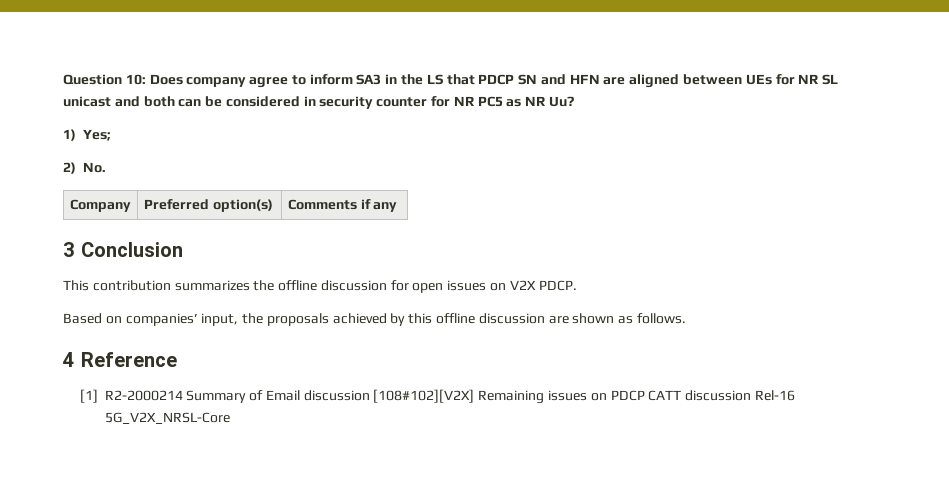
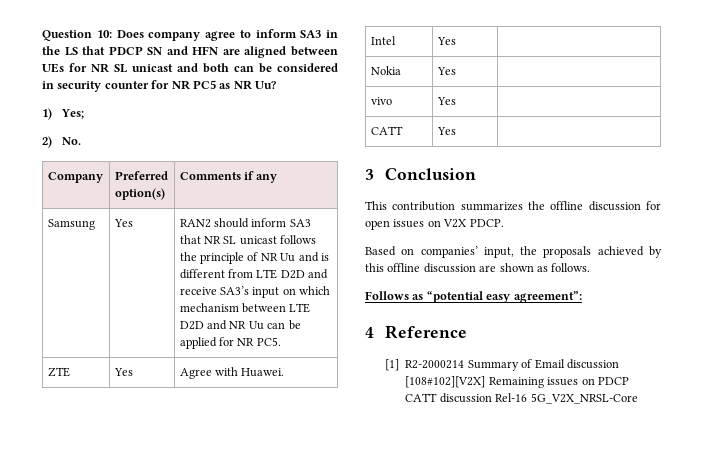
+ Samsung | Yes | RAN2 should inform SA3 that NR SL unicast follows the principle of NR Uu and is different from LTE D2D and receive SA3’s input on which mechanism between LTE D2D and NR Uu can be applied for NR PC5.
+ ZTE | Yes | Agree with Huawei.
+ Intel | Yes |
+ Nokia | Yes |
+ vivo | Yes |
+ CATT | Yes |
+ Follows as “potential easy agreement”:

